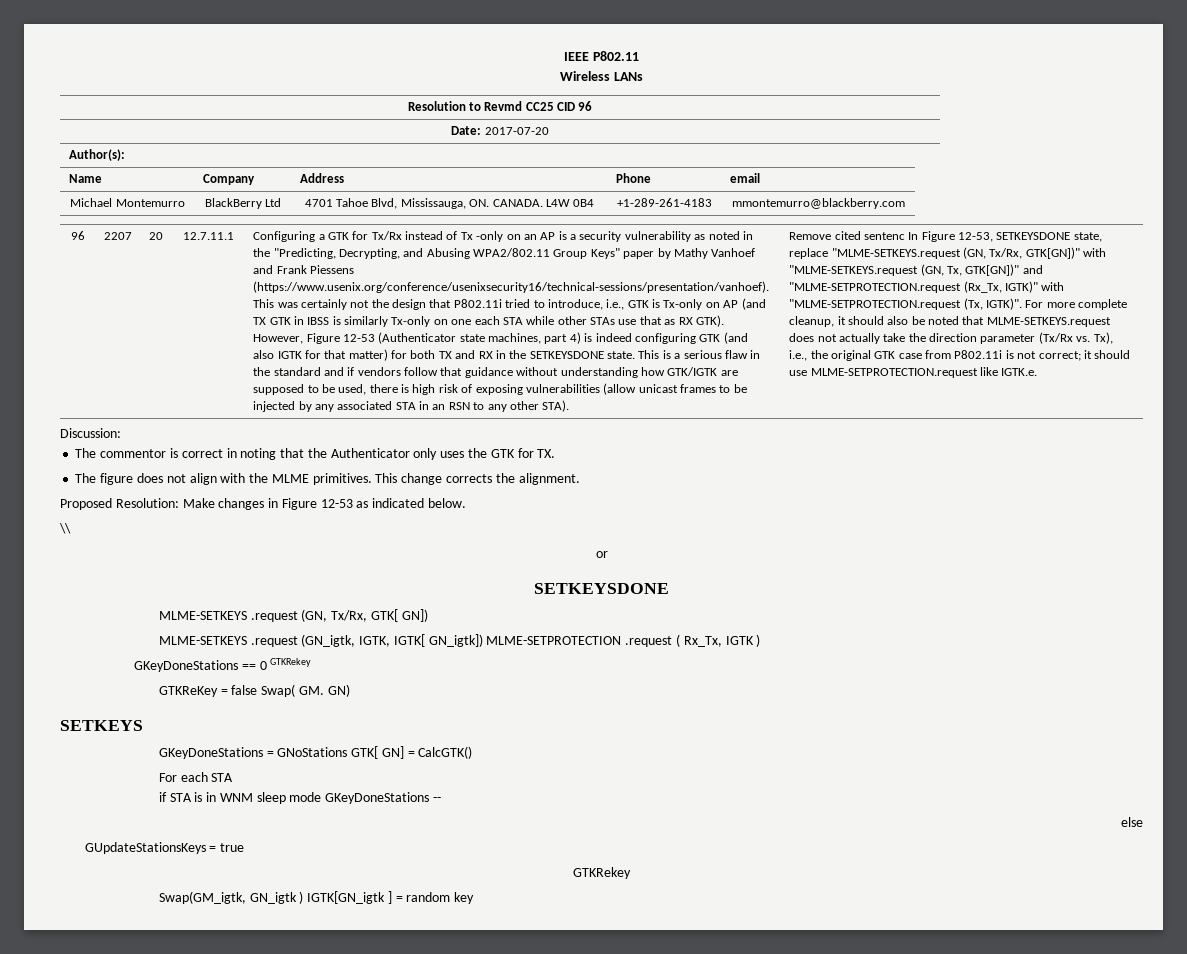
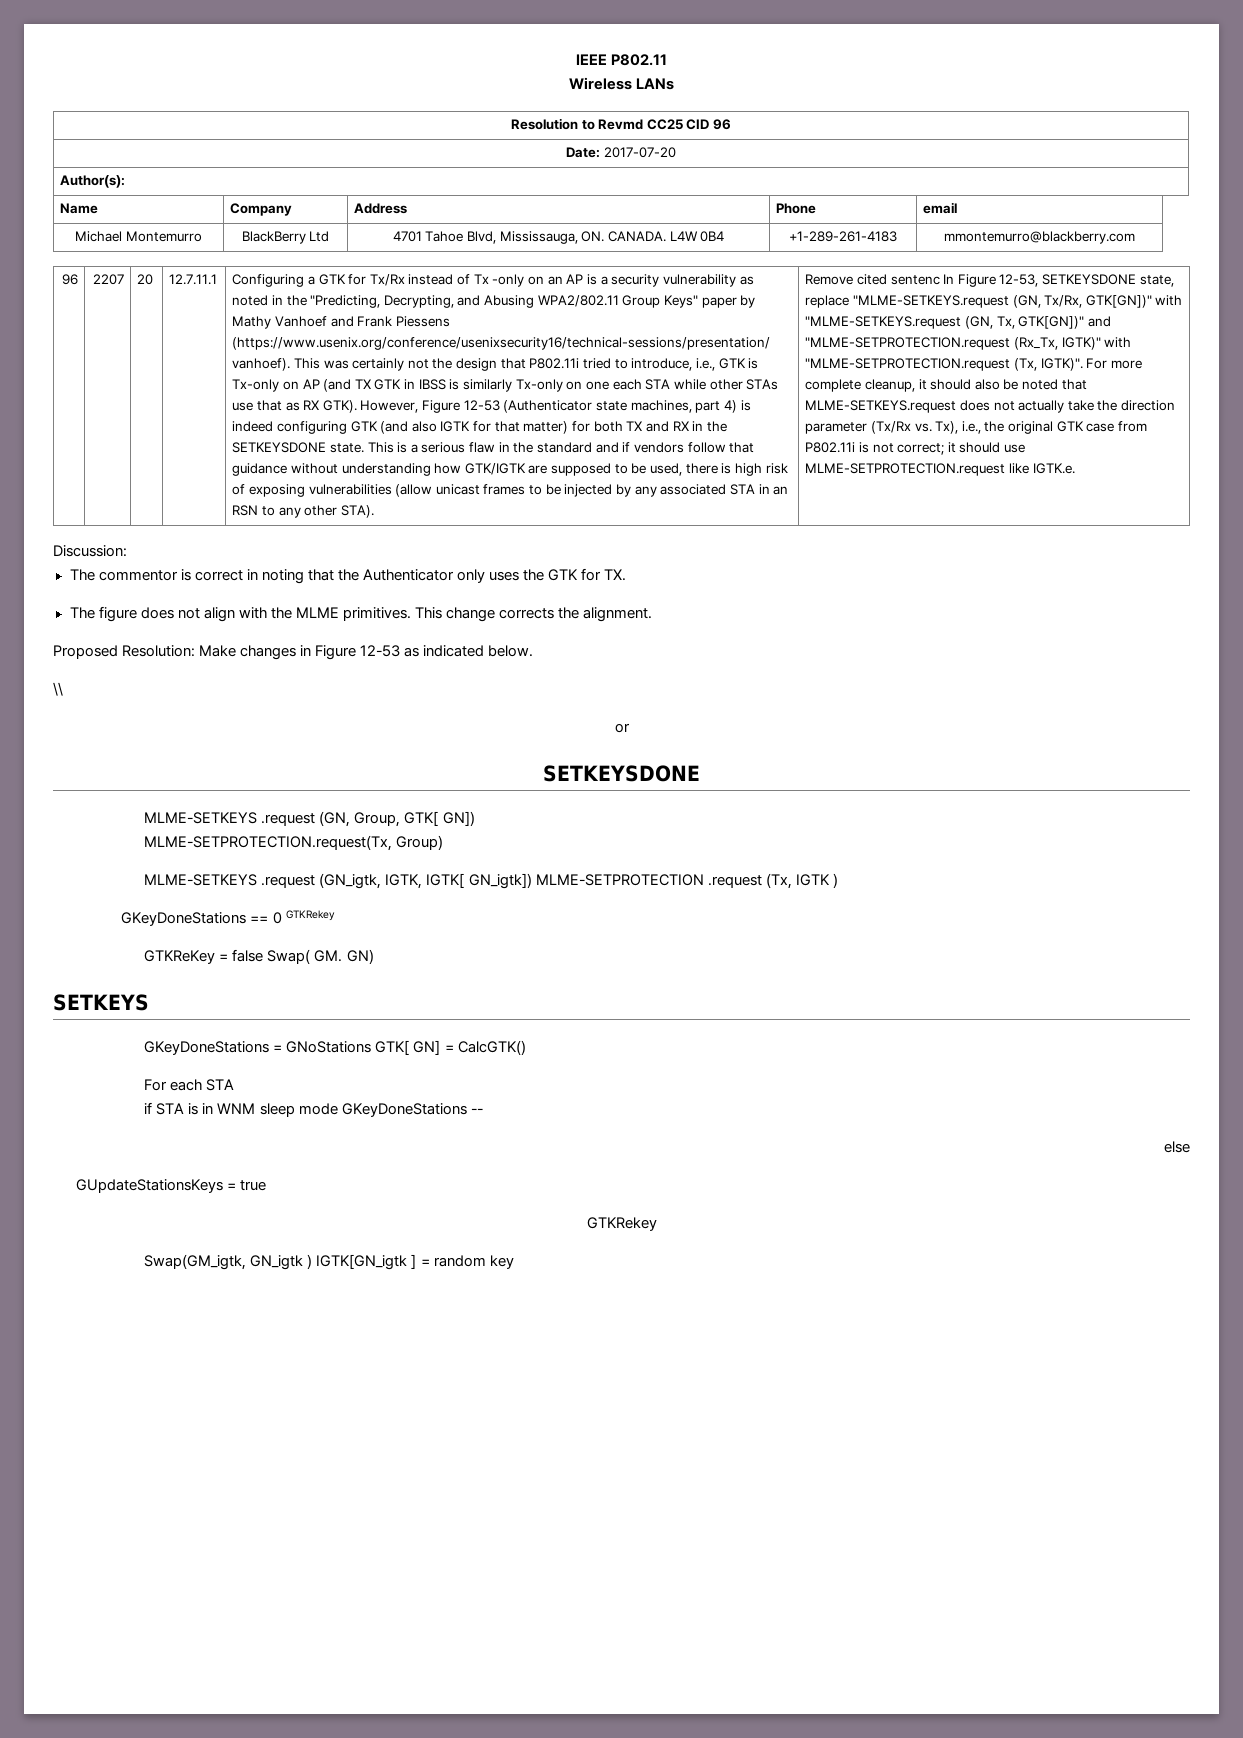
- MLME-SETKEYS .request (GN, Tx/Rx, GTK[ GN])
+ MLME-SETKEYS .request (GN, Group, GTK[ GN])
+ MLME-SETPROTECTION.request(Tx, Group)
- MLME-SETKEYS .request (GN_igtk, IGTK, IGTK[ GN_igtk]) MLME-SETPROTECTION .request ( Rx_Tx, IGTK )
+ MLME-SETKEYS .request (GN_igtk, IGTK, IGTK[ GN_igtk]) MLME-SETPROTECTION .request (Tx, IGTK )

